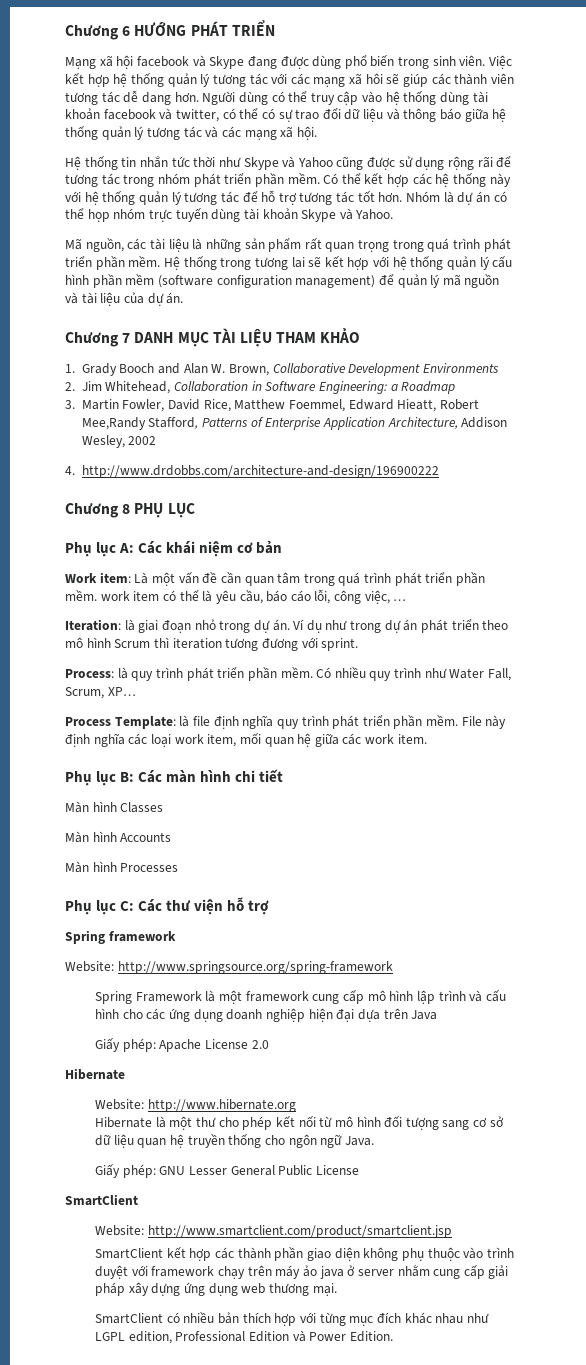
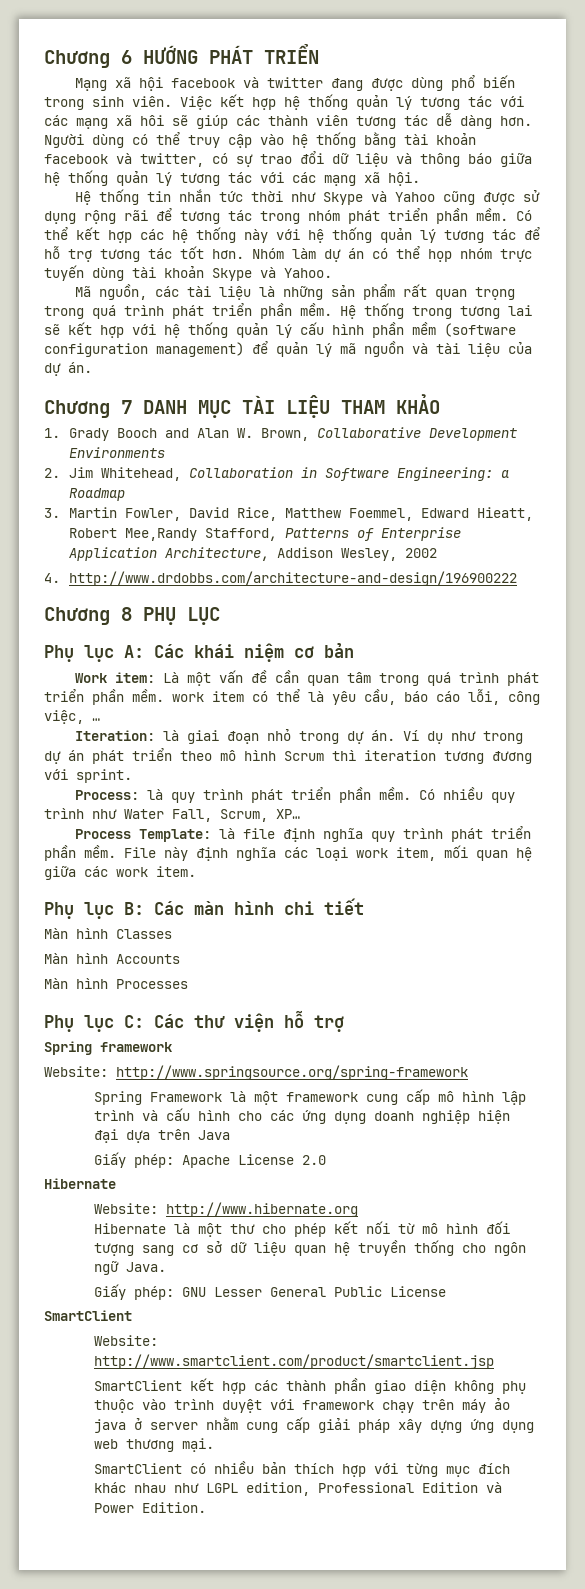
- Mạng xã hội facebook và Skype đang được dùng phổ biến trong sinh viên.
+ Mạng xã hội facebook và twitter đang được dùng phổ biến trong sinh viên.
- Việc kết hợp hệ thống quản lý tương tác với các mạng xã hôi sẽ giúp các thành viên tương tác dễ dang hơn.
+ Việc kết hợp hệ thống quản lý tương tác với các mạng xã hôi sẽ giúp các thành viên tương tác dễ dàng hơn.
- Người dùng có thể truy cập vào hệ thống dùng tài khoản facebook và twitter, có thể có sự trao đổi dữ liệu và thông báo giữa hệ thống quản lý tương tác và các mạng xã hội.
+ Người dùng có thể truy cập vào hệ thống bằng tài khoản facebook và twitter, có sự trao đổi dữ liệu và thông báo giữa hệ thống quản lý tương tác với các mạng xã hội.
- Nhóm là dự án có thể họp nhóm trực tuyến dùng tài khoản Skype và Yahoo.
+ Nhóm làm dự án có thể họp nhóm trực tuyến dùng tài khoản Skype và Yahoo.

